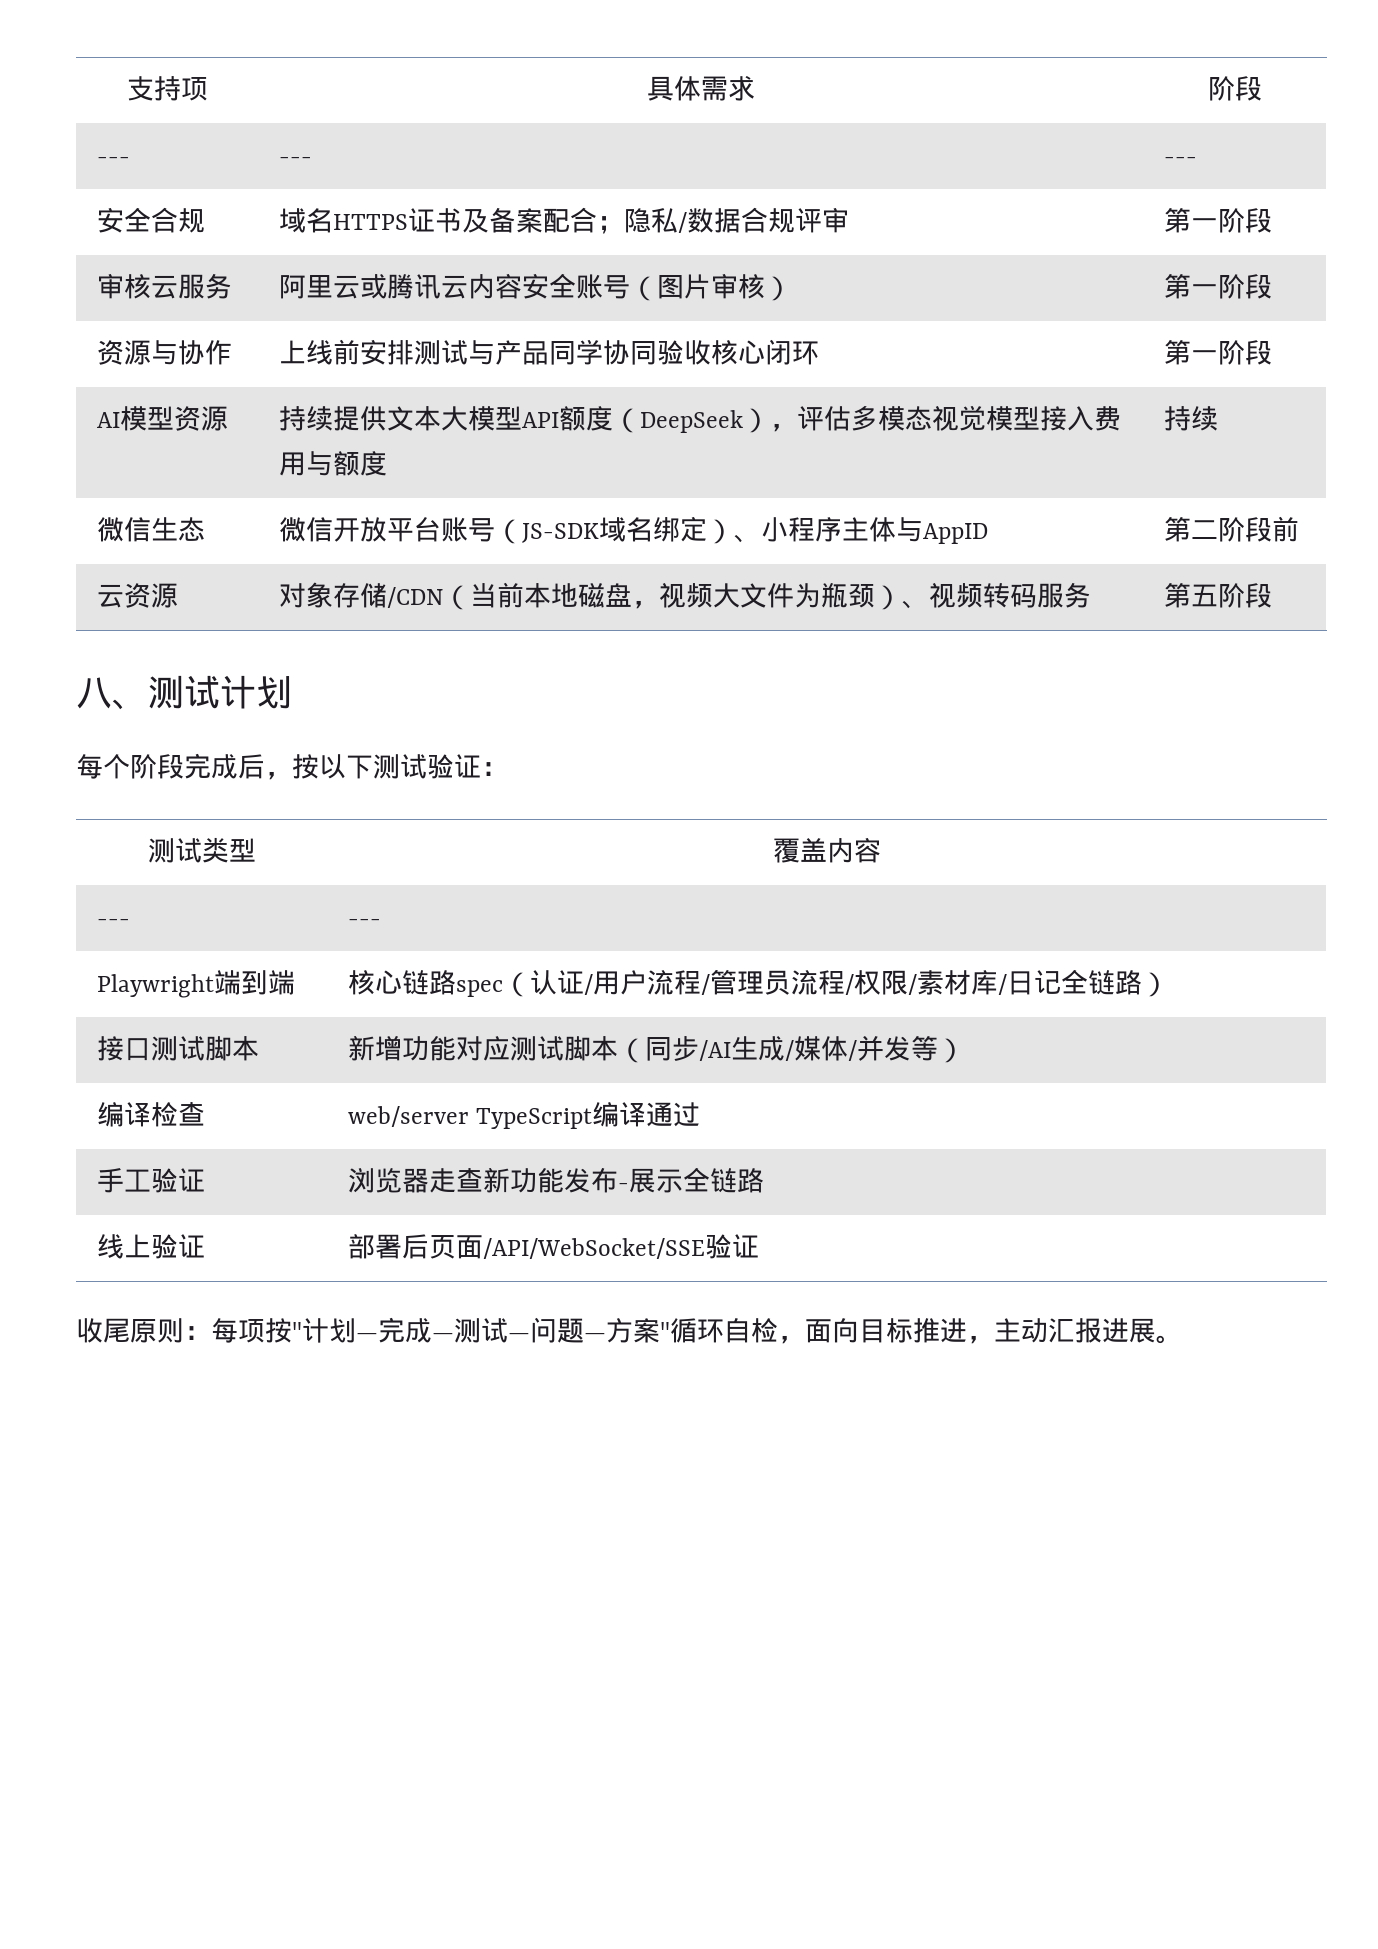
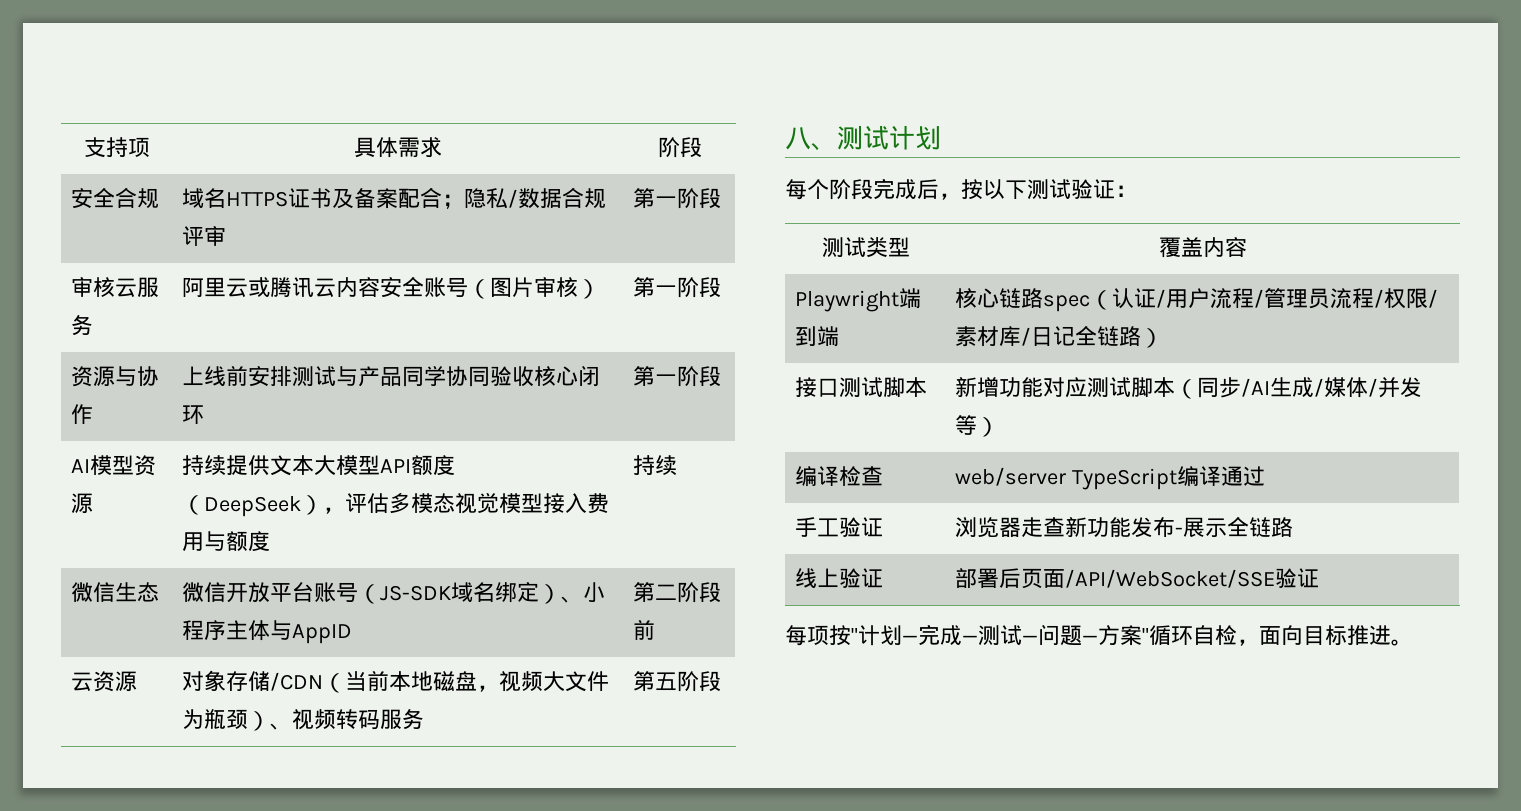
- --- | --- | ---
  测试类型 | 覆盖内容
- --- | ---
- 收尾原则：每项按"计划—完成—测试—问题—方案"循环自检，面向目标推进，主动汇报进展。
+ 每项按"计划—完成—测试—问题—方案"循环自检，面向目标推进。

